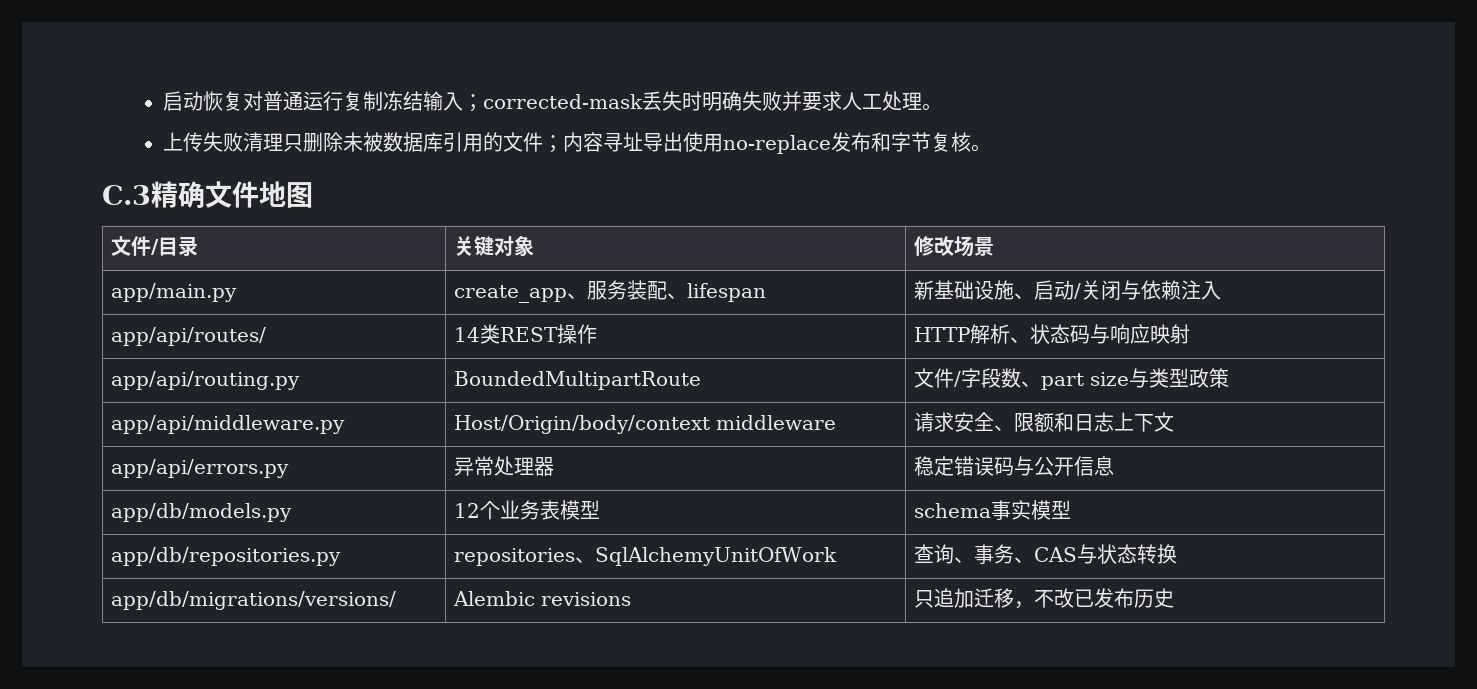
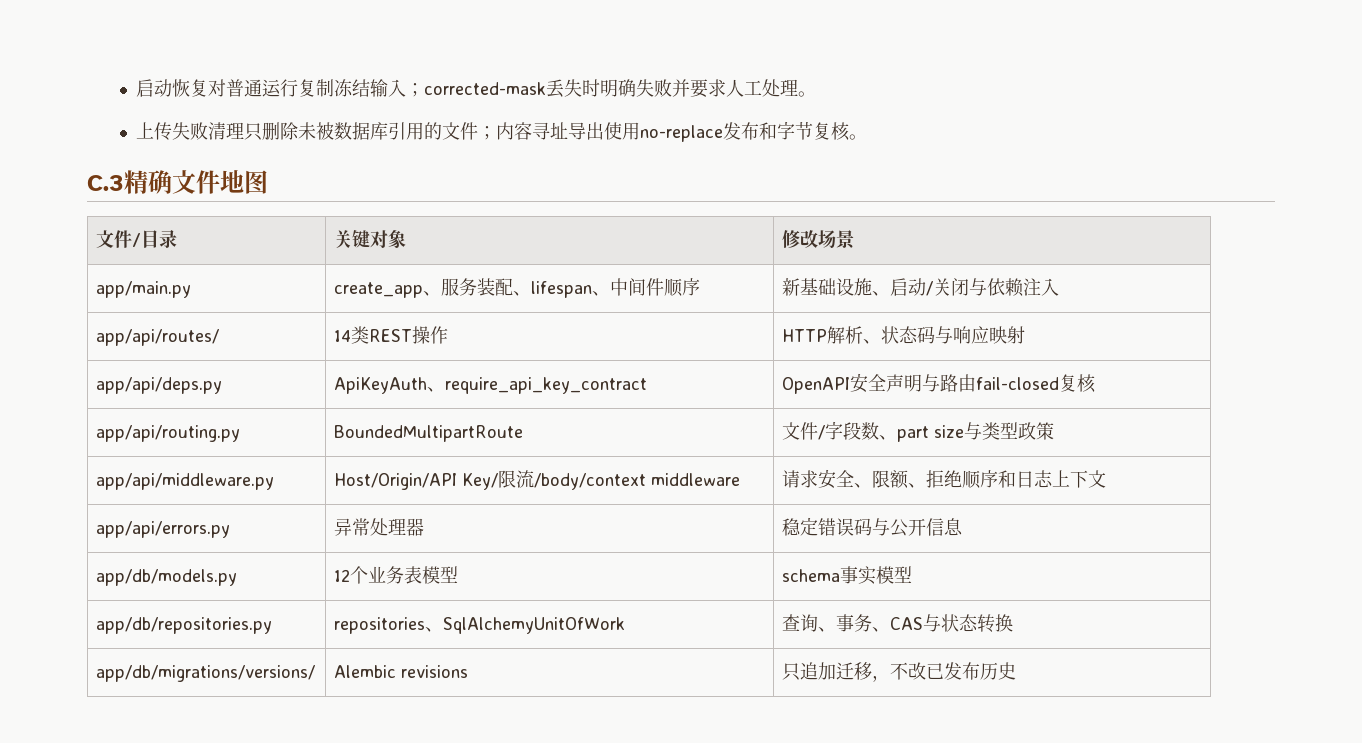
- app/main.py | create_app、服务装配、lifespan | 新基础设施、启动/关闭与依赖注入
+ app/main.py | create_app、服务装配、lifespan、中间件顺序 | 新基础设施、启动/关闭与依赖注入
+ app/api/deps.py | ApiKeyAuth、require_api_key_contract | OpenAPI安全声明与路由fail-closed复核
- app/api/middleware.py | Host/Origin/body/context middleware | 请求安全、限额和日志上下文
+ app/api/middleware.py | Host/Origin/API Key/限流/body/context middleware | 请求安全、限额、拒绝顺序和日志上下文

